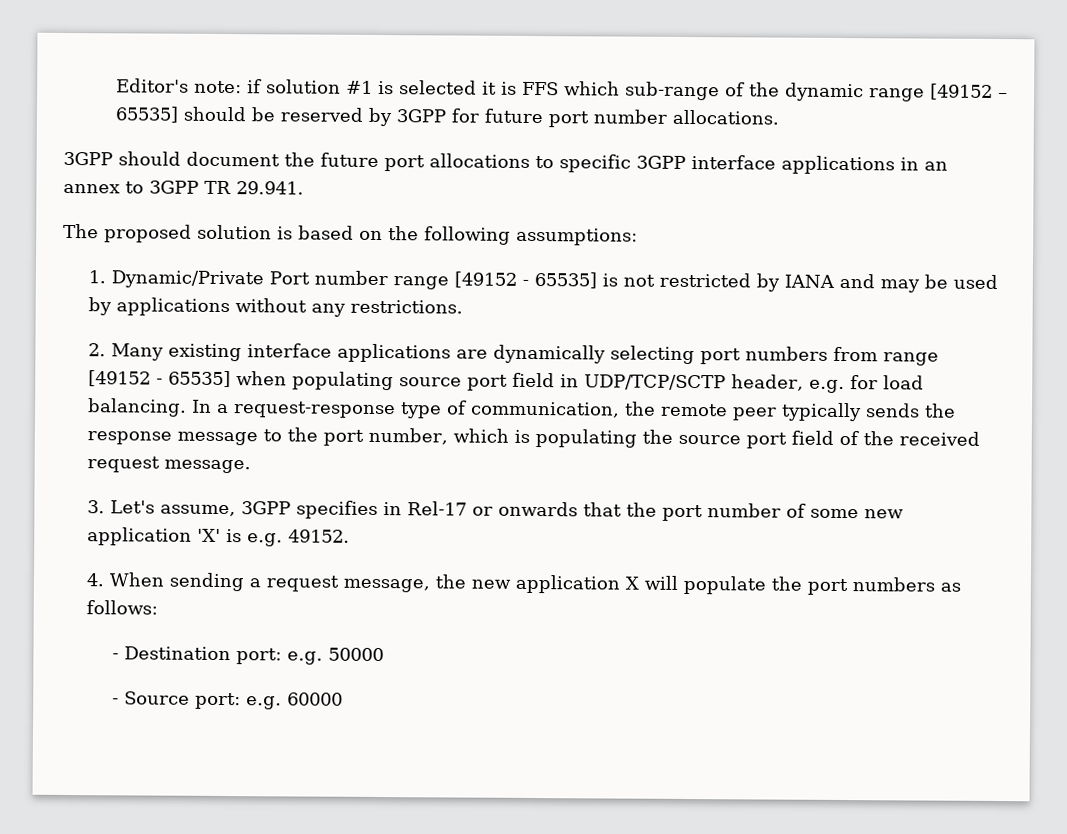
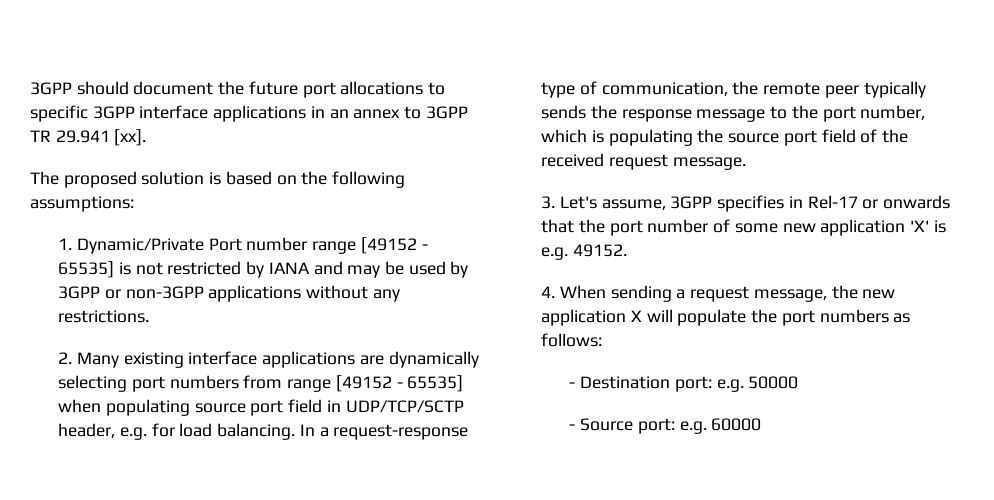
- Editor's note: if solution #1 is selected it is FFS which sub-range of the dynamic range [49152 – 65535] should be reserved by 3GPP for future port number allocations.
- 3GPP should document the future port allocations to specific 3GPP interface applications in an annex to 3GPP TR 29.941.
+ 3GPP should document the future port allocations to specific 3GPP interface applications in an annex to 3GPP TR 29.941 [xx].
- 1. Dynamic/Private Port number range [49152 - 65535] is not restricted by IANA and may be used by applications without any restrictions.
+ 1. Dynamic/Private Port number range [49152 - 65535] is not restricted by IANA and may be used by 3GPP or non-3GPP applications without any restrictions.

